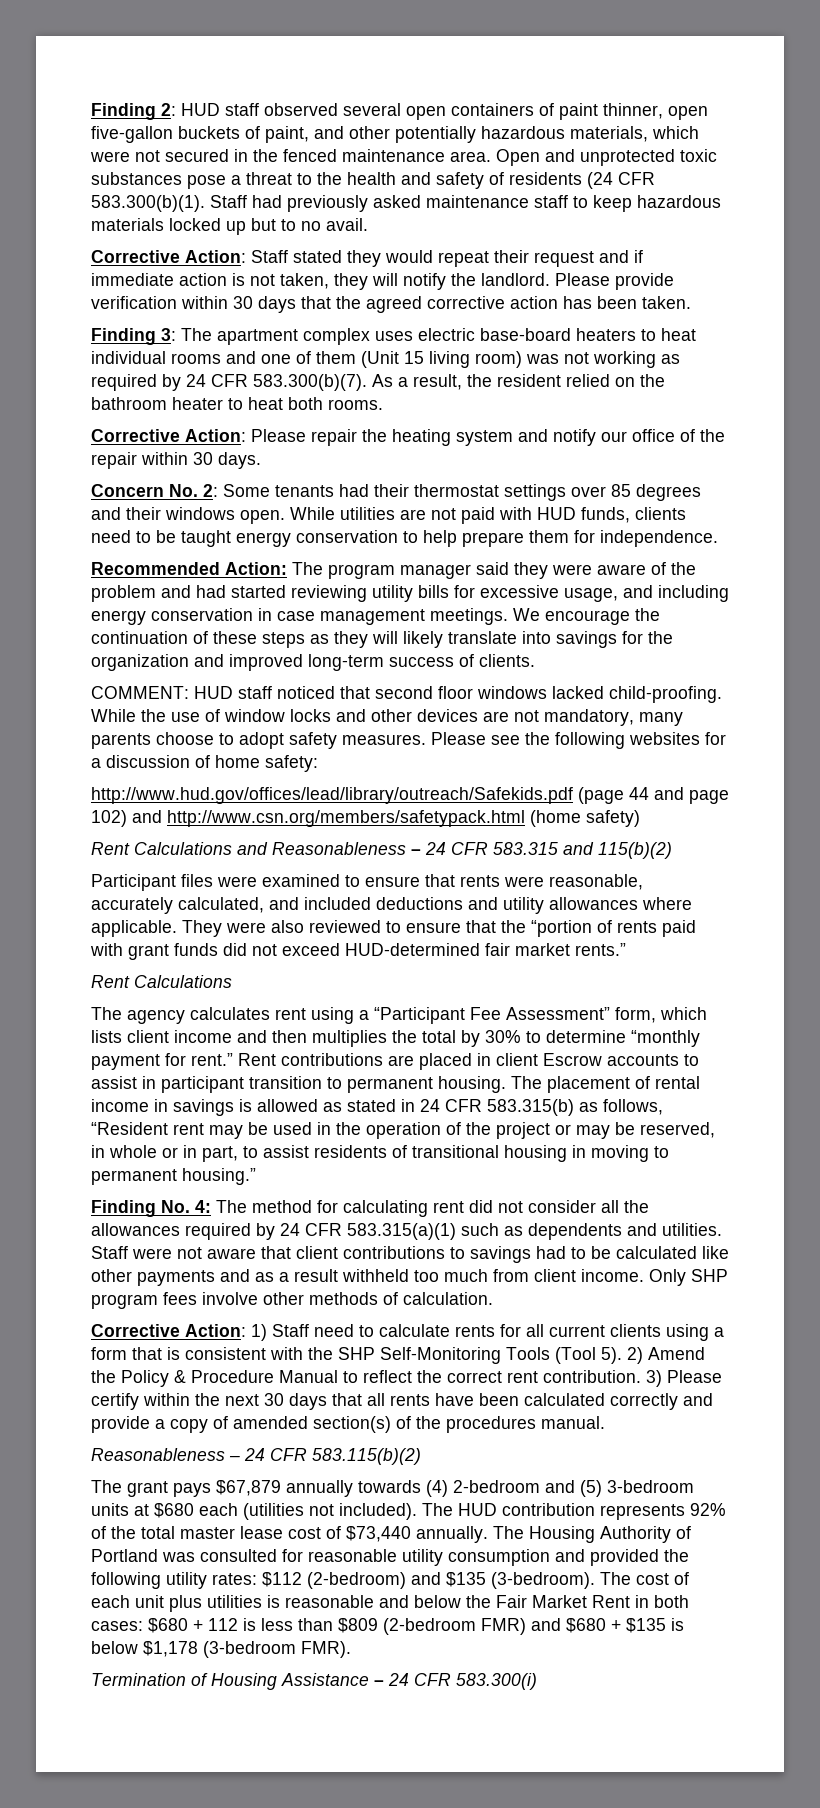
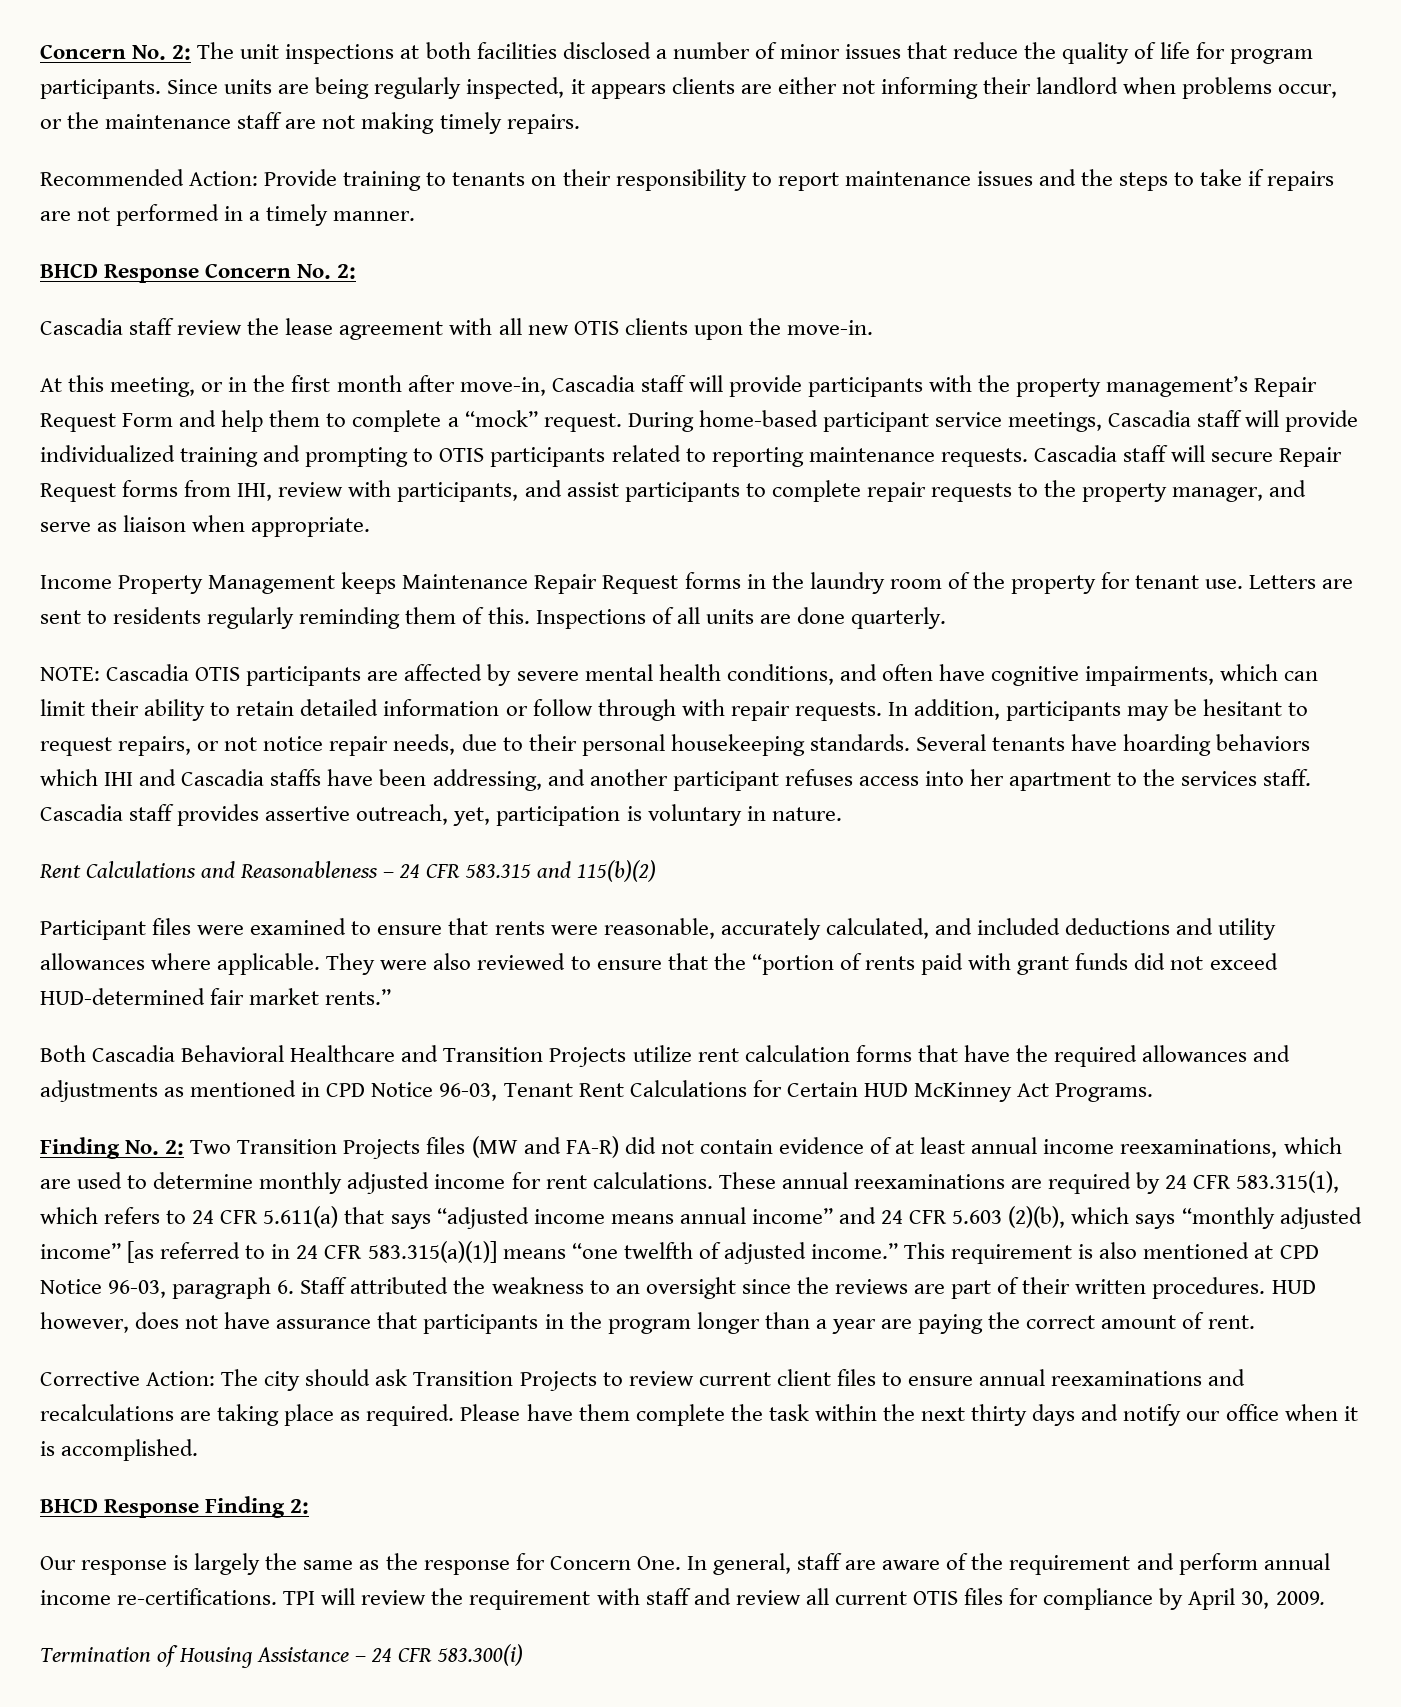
- Finding 2: HUD staff observed several open containers of paint thinner, open five-gallon buckets of paint, and other potentially hazardous materials, which were not secured in the fenced maintenance area. Open and unprotected toxic substances pose a threat to the health and safety of residents (24 CFR 583.300(b)(1). Staff had previously asked maintenance staff to keep hazardous materials locked up but to no avail.
- Corrective Action: Staff stated they would repeat their request and if immediate action is not taken, they will notify the landlord. Please provide verification within 30 days that the agreed corrective action has been taken.
- Finding 3: The apartment complex uses electric base-board heaters to heat individual rooms and one of them (Unit 15 living room) was not working as required by 24 CFR 583.300(b)(7). As a result, the resident relied on the bathroom heater to heat both rooms.
- Corrective Action: Please repair the heating system and notify our office of the repair within 30 days.
- Concern No. 2: Some tenants had their thermostat settings over 85 degrees and their windows open. While utilities are not paid with HUD funds, clients need to be taught energy conservation to help prepare them for independence.
- Recommended Action: The program manager said they were aware of the problem and had started reviewing utility bills for excessive usage, and including energy conservation in case management meetings. We encourage the continuation of these steps as they will likely translate into savings for the organization and improved long-term success of clients.
- COMMENT: HUD staff noticed that second floor windows lacked child-proofing. While the use of window locks and other devices are not mandatory, many parents choose to adopt safety measures. Please see the following websites for a discussion of home safety:
- http://www.hud.gov/offices/lead/library/outreach/Safekids.pdf (page 44 and page 102) and http://www.csn.org/members/safetypack.html (home safety)
+ Concern No. 2: The unit inspections at both facilities disclosed a number of minor issues that reduce the quality of life for program participants. Since units are being regularly inspected, it appears clients are either not informing their landlord when problems occur, or the maintenance staff are not making timely repairs.
+ Recommended Action: Provide training to tenants on their responsibility to report maintenance issues and the steps to take if repairs are not performed in a timely manner.
+ BHCD Response Concern No. 2:
+ Cascadia staff review the lease agreement with all new OTIS clients upon the move-in.
+ At this meeting, or in the first month after move-in, Cascadia staff will provide participants with the property management’s Repair Request Form and help them to complete a “mock” request. During home-based participant service meetings, Cascadia staff will provide individualized training and prompting to OTIS participants related to reporting maintenance requests. Cascadia staff will secure Repair Request forms from IHI, review with participants, and assist participants to complete repair requests to the property manager, and serve as liaison when appropriate.
+ Income Property Management keeps Maintenance Repair Request forms in the laundry room of the property for tenant use. Letters are sent to residents regularly reminding them of this. Inspections of all units are done quarterly.
+ NOTE: Cascadia OTIS participants are affected by severe mental health conditions, and often have cognitive impairments, which can limit their ability to retain detailed information or follow through with repair requests. In addition, participants may be hesitant to request repairs, or not notice repair needs, due to their personal housekeeping standards. Several tenants have hoarding behaviors which IHI and Cascadia staffs have been addressing, and another participant refuses access into her apartment to the services staff. Cascadia staff provides assertive outreach, yet, participation is voluntary in nature.
  They were also reviewed to ensure that the “portion of rents paid with grant funds did not exceed HUD-determined fair market rents.”
- Rent Calculations
- The agency calculates rent using a “Participant Fee Assessment” form, which lists client income and then multiplies the total by 30% to determine “monthly payment for rent.” Rent contributions are placed in client Escrow accounts to assist in participant transition to permanent housing. The placement of rental income in savings is allowed as stated in 24 CFR 583.315(b) as follows, “Resident rent may be used in the operation of the project or may be reserved, in whole or in part, to assist residents of transitional housing in moving to permanent housing.”
- Finding No. 4: The method for calculating rent did not consider all the allowances required by 24 CFR 583.315(a)(1) such as dependents and utilities. Staff were not aware that client contributions to savings had to be calculated like other payments and as a result withheld too much from client income. Only SHP program fees involve other methods of calculation.
- Corrective Action: 1) Staff need to calculate rents for all current clients using a form that is consistent with the SHP Self-Monitoring Tools (Tool 5). 2) Amend the Policy & Procedure Manual to reflect the correct rent contribution. 3) Please certify within the next 30 days that all rents have been calculated correctly and provide a copy of amended section(s) of the procedures manual.
- Reasonableness – 24 CFR 583.115(b)(2)
- The grant pays $67,879 annually towards (4) 2-bedroom and (5) 3-bedroom units at $680 each (utilities not included). The HUD contribution represents 92% of the total master lease cost of $73,440 annually. The Housing Authority of Portland was consulted for reasonable utility consumption and provided the following utility rates: $112 (2-bedroom) and $135 (3-bedroom). The cost of each unit plus utilities is reasonable and below the Fair Market Rent in both cases: $680 + 112 is less than $809 (2-bedroom FMR) and $680 + $135 is below $1,178 (3-bedroom FMR).
+ Both Cascadia Behavioral Healthcare and Transition Projects utilize rent calculation forms that have the required allowances and adjustments as mentioned in CPD Notice 96-03, Tenant Rent Calculations for Certain HUD McKinney Act Programs.
+ Finding No. 2: Two Transition Projects files (MW and FA-R) did not contain evidence of at least annual income reexaminations, which are used to determine monthly adjusted income for rent calculations. These annual reexaminations are required by 24 CFR 583.315(1), which refers to 24 CFR 5.611(a) that says “adjusted income means annual income” and 24 CFR 5.603 (2)(b), which says “monthly adjusted income” [as referred to in 24 CFR 583.315(a)(1)] means “one twelfth of adjusted income.” This requirement is also mentioned at CPD Notice 96-03, paragraph 6. Staff attributed the weakness to an oversight since the reviews are part of their written procedures. HUD however, does not have assurance that participants in the program longer than a year are paying the correct amount of rent.
+ Corrective Action: The city should ask Transition Projects to review current client files to ensure annual reexaminations and recalculations are taking place as required. Please have them complete the task within the next thirty days and notify our office when it is accomplished.
+ BHCD Response Finding 2:
+ Our response is largely the same as the response for Concern One. In general, staff are aware of the requirement and perform annual income re-certifications. TPI will review the requirement with staff and review all current OTIS files for compliance by April 30, 2009.

